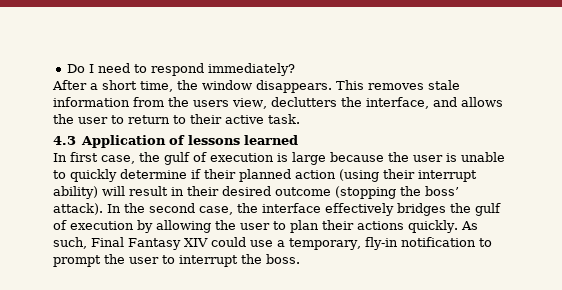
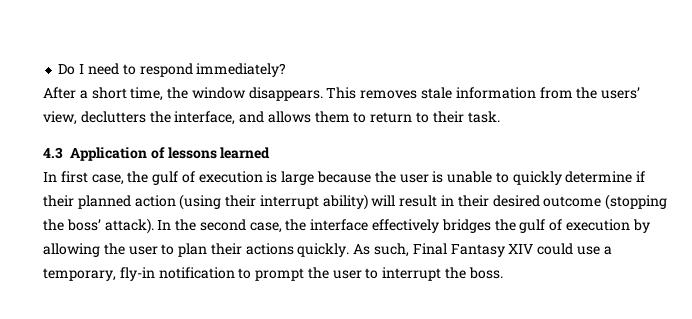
- This removes stale information from the users view, declutters the interface, and allows the user to return to their active task.
+ This removes stale information from the users’ view, declutters the interface, and allows them to return to their task.

